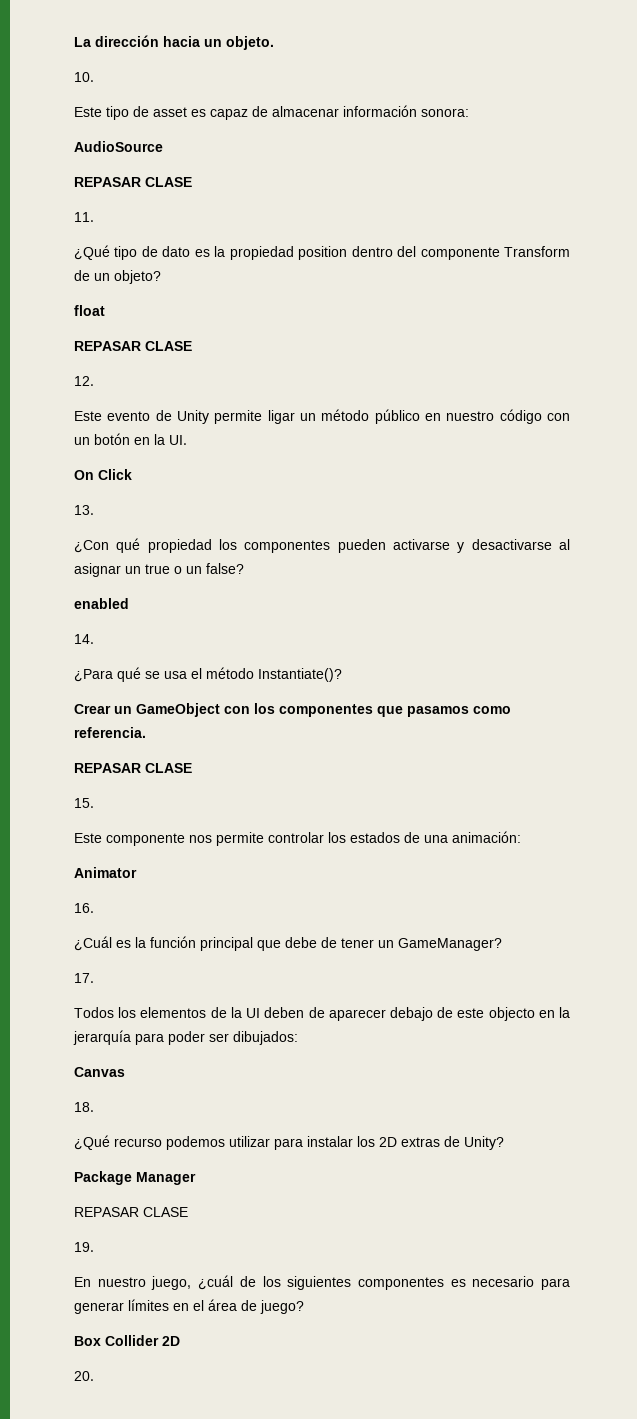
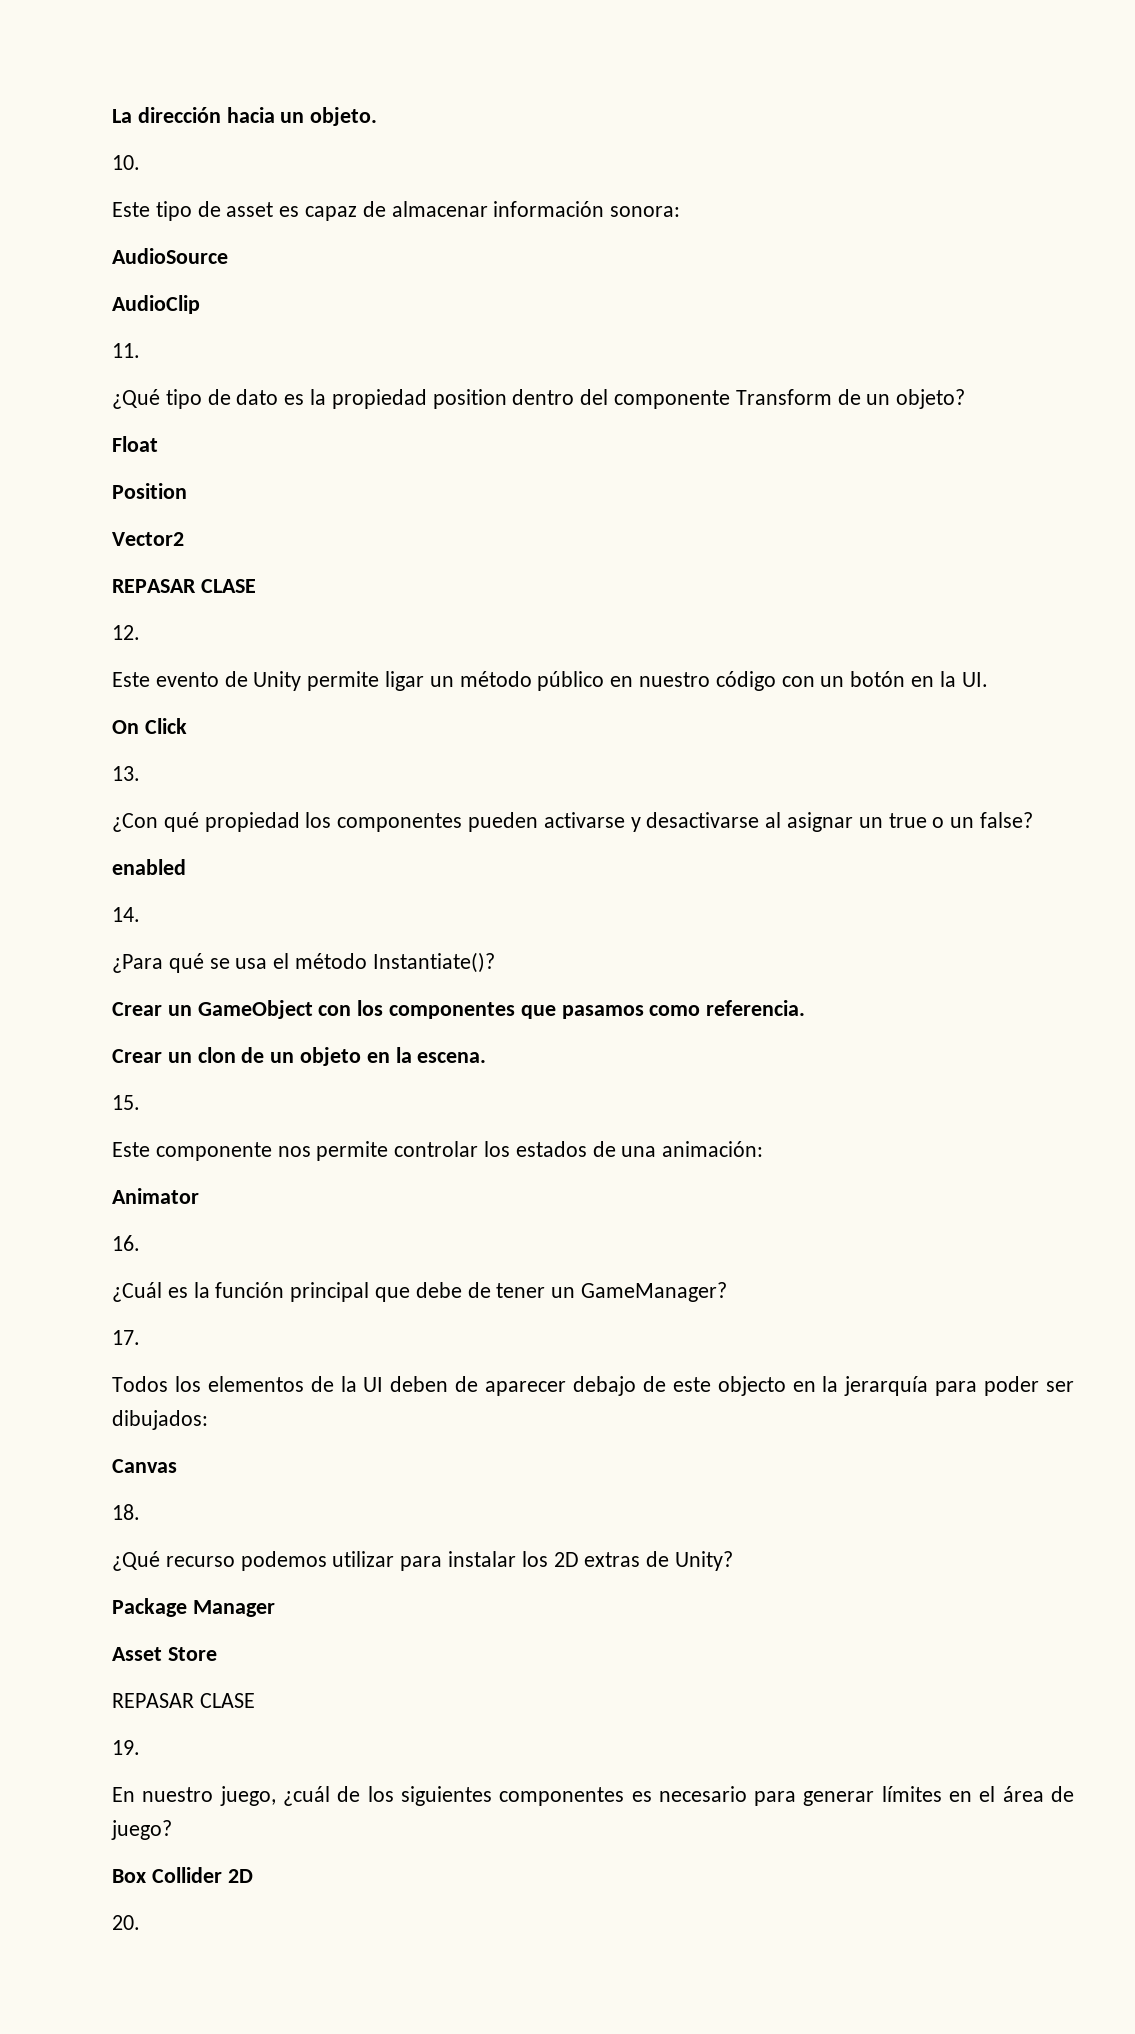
  AudioSource
- REPASAR CLASE
+ AudioClip
- float
+ Float
+ Position
+ Vector2
  Crear un GameObject con los componentes que pasamos como referencia.
- REPASAR CLASE
+ Crear un clon de un objeto en la escena.
+ Asset Store

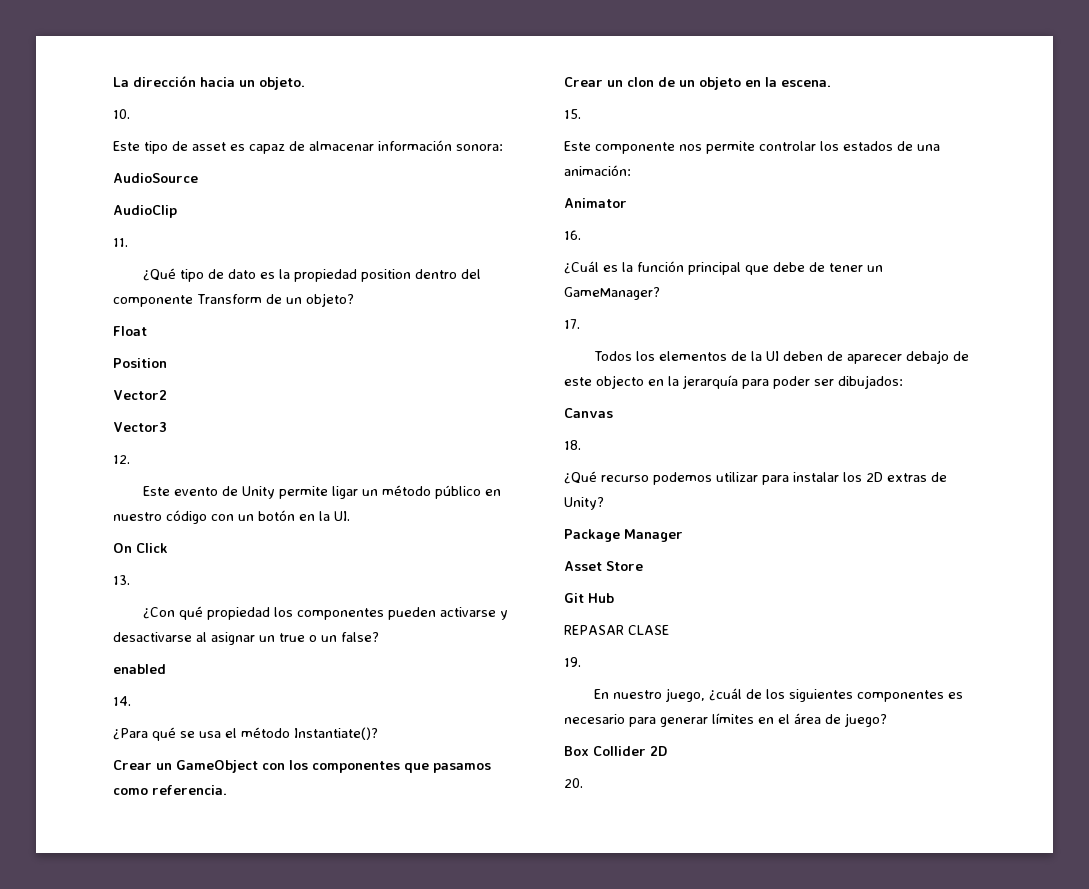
  Vector2
- REPASAR CLASE
+ Vector3
+ Git Hub

